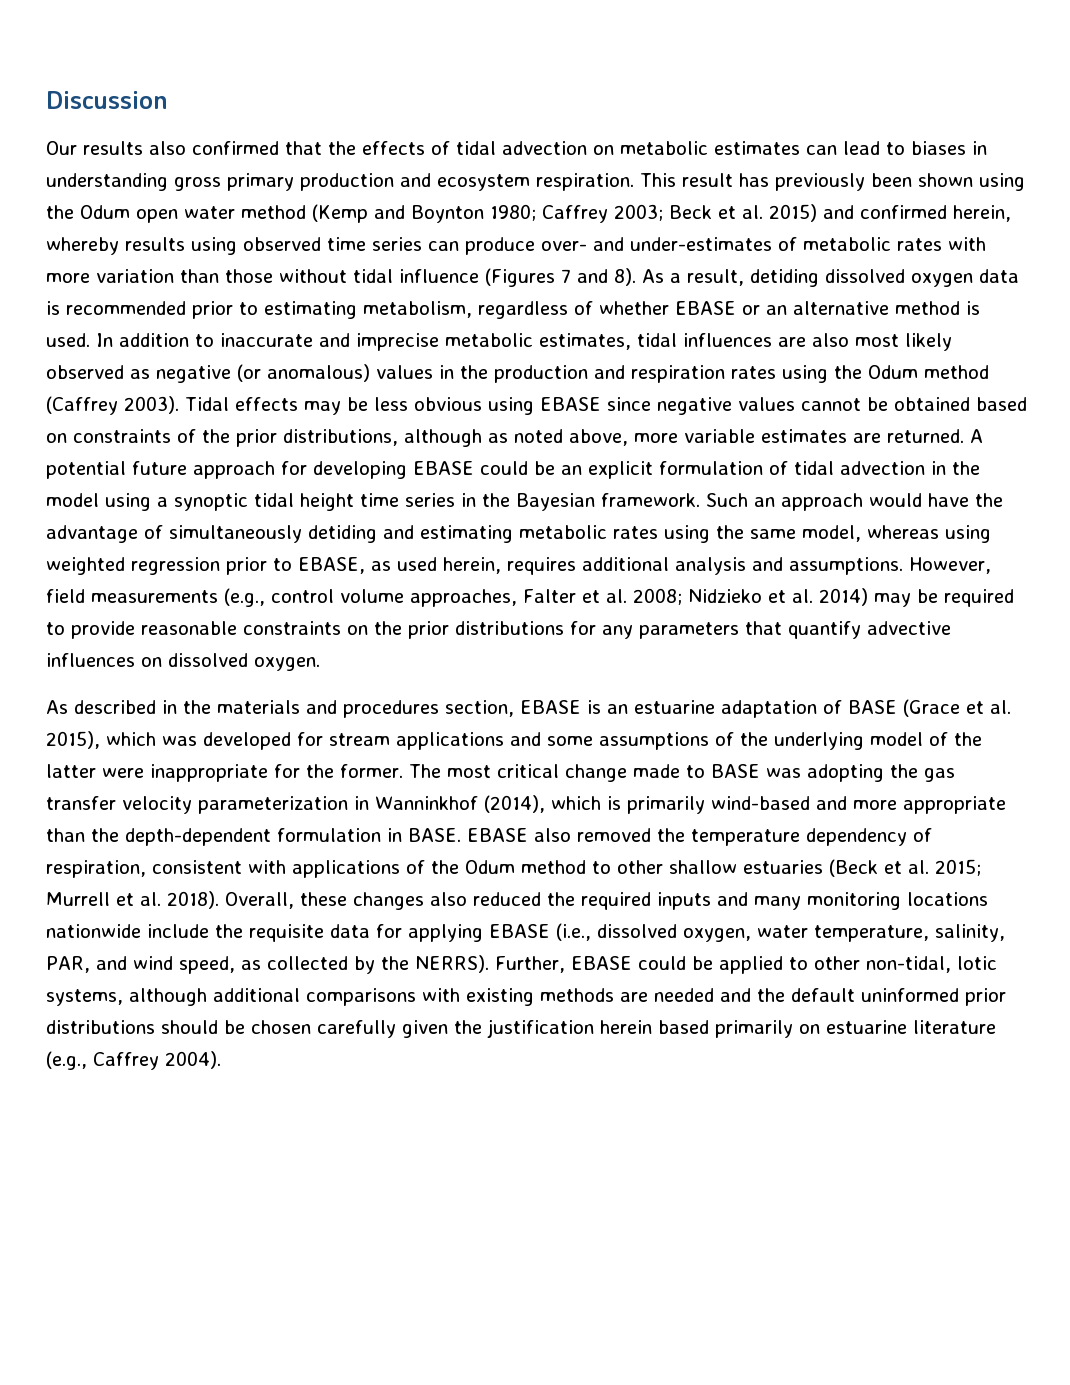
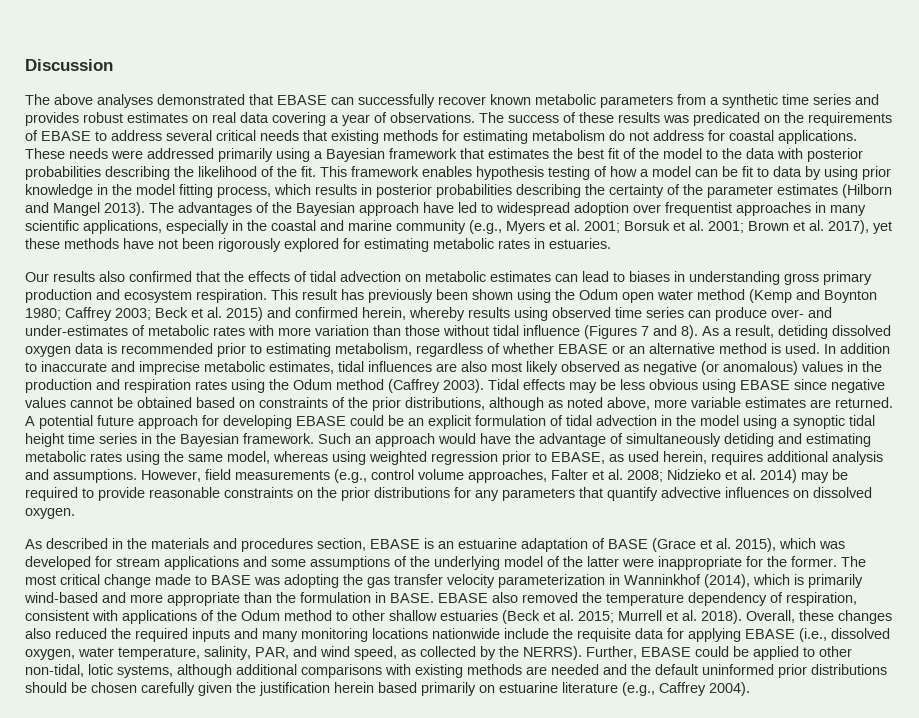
+ The above analyses demonstrated that EBASE can successfully recover known metabolic parameters from a synthetic time series and provides robust estimates on real data covering a year of observations. The success of these results was predicated on the requirements of EBASE to address several critical needs that existing methods for estimating metabolism do not address for coastal applications. These needs were addressed primarily using a Bayesian framework that estimates the best fit of the model to the data with posterior probabilities describing the likelihood of the fit. This framework enables hypothesis testing of how a model can be fit to data by using prior knowledge in the model fitting process, which results in posterior probabilities describing the certainty of the parameter estimates (Hilborn and Mangel 2013). The advantages of the Bayesian approach have led to widespread adoption over frequentist approaches in many scientific applications, especially in the coastal and marine community (e.g., Myers et al. 2001; Borsuk et al. 2001; Brown et al. 2017), yet these methods have not been rigorously explored for estimating metabolic rates in estuaries.
- The most critical change made to BASE was adopting the gas transfer velocity parameterization in Wanninkhof (2014), which is primarily wind-based and more appropriate than the depth-dependent formulation in BASE.
+ The most critical change made to BASE was adopting the gas transfer velocity parameterization in Wanninkhof (2014), which is primarily wind-based and more appropriate than the formulation in BASE.

